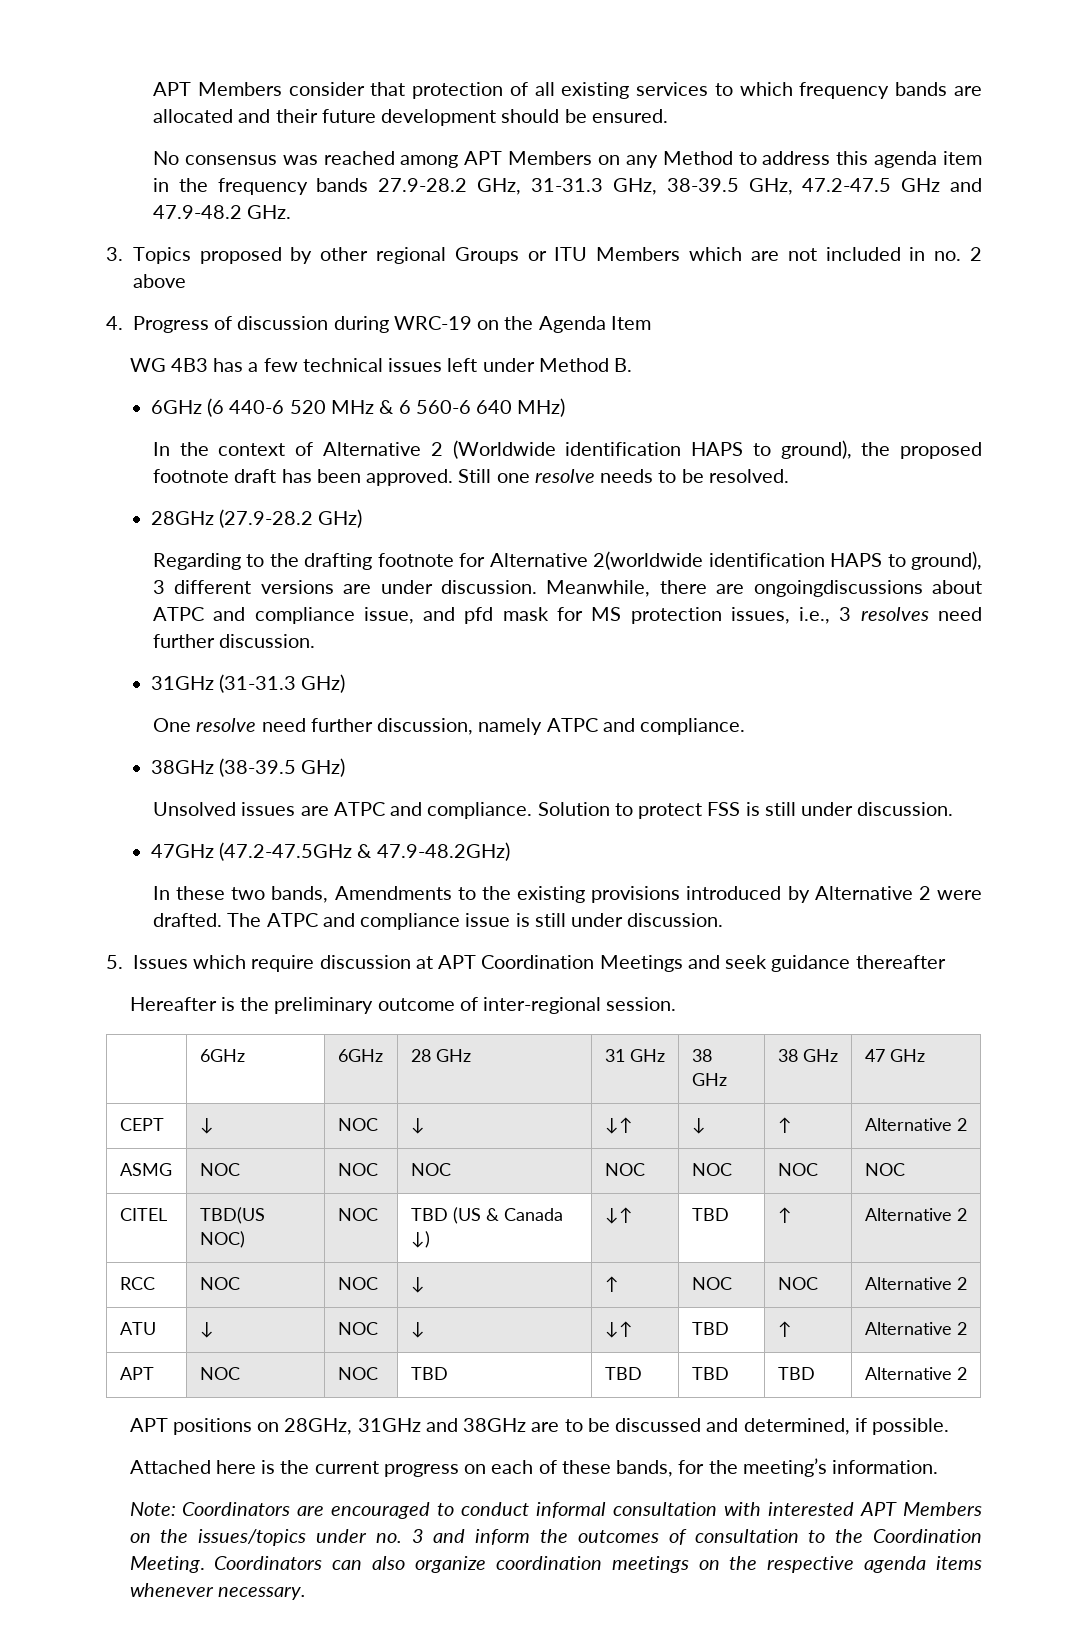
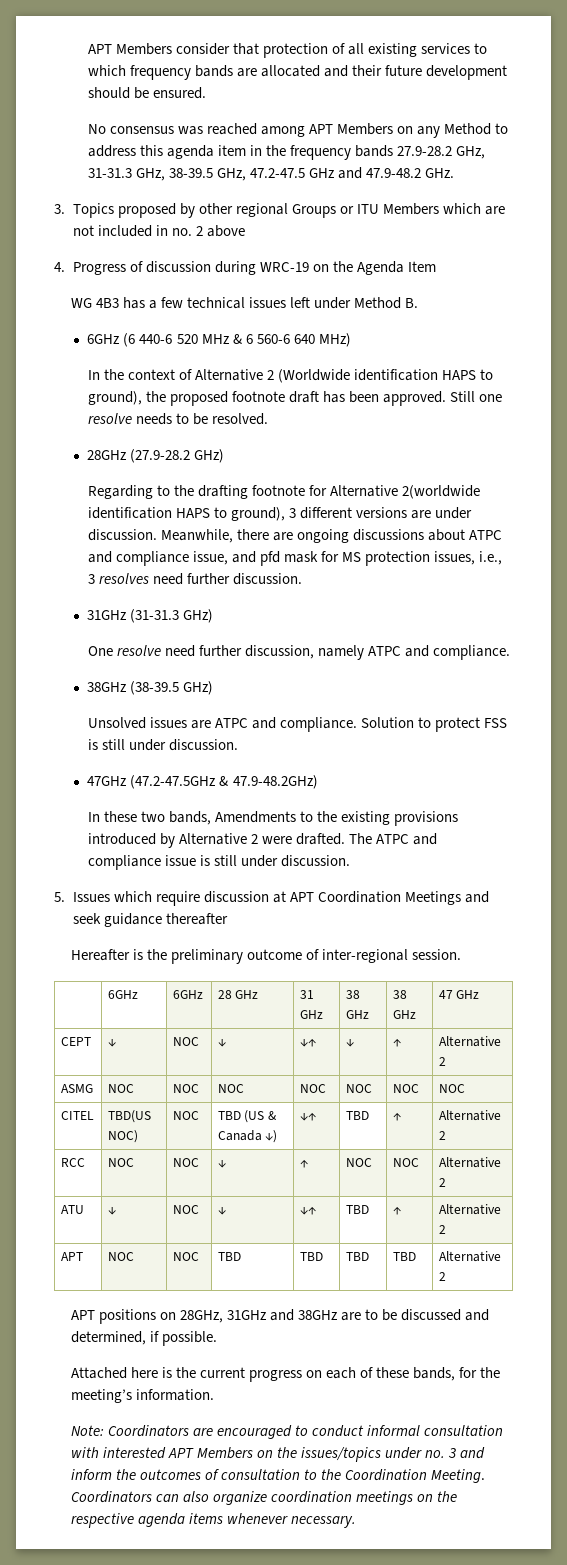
- Meanwhile, there are ongoingdiscussions about ATPC and compliance issue, and pfd mask for MS protection issues, i.e., 3 resolves need further discussion.
+ Meanwhile, there are ongoing discussions about ATPC and compliance issue, and pfd mask for MS protection issues, i.e., 3 resolves need further discussion.

